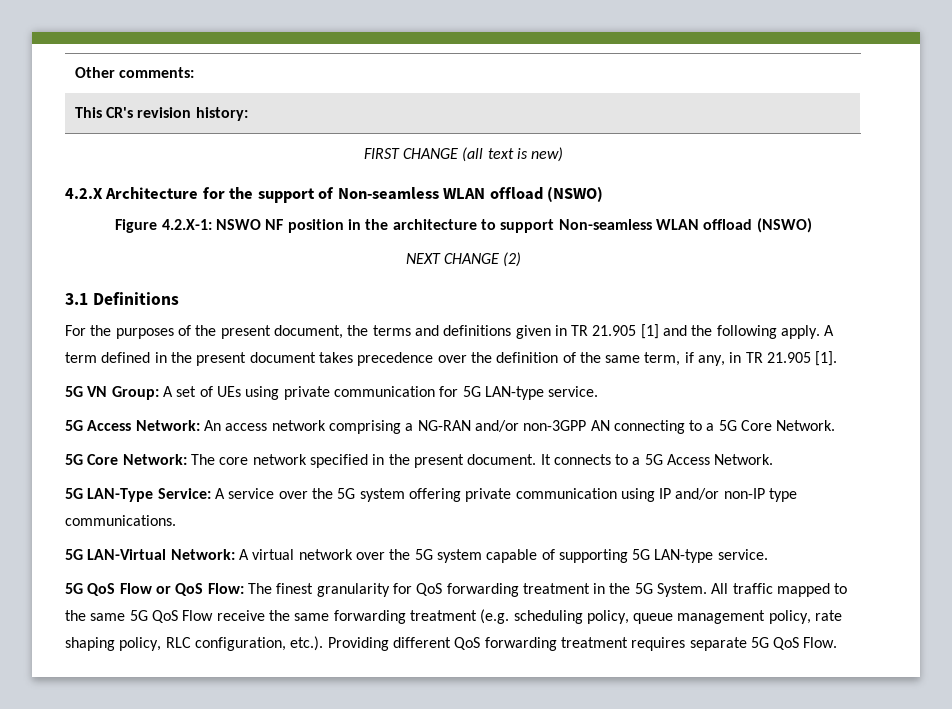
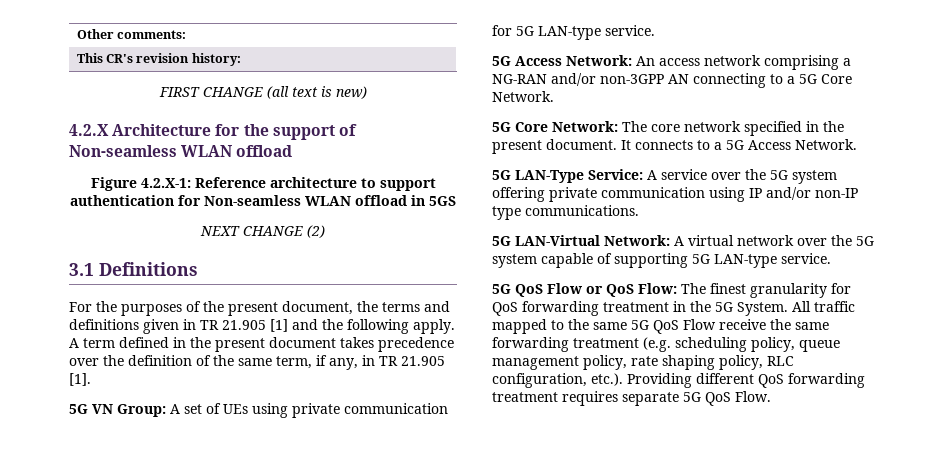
- 4.2.X Architecture for the support of Non-seamless WLAN offload (NSWO)
+ 4.2.X Architecture for the support of Non-seamless WLAN offload
- Figure 4.2.X-1: NSWO NF position in the architecture to support Non-seamless WLAN offload (NSWO)
+ Figure 4.2.X-1: Reference architecture to support authentication for Non-seamless WLAN offload in 5GS

